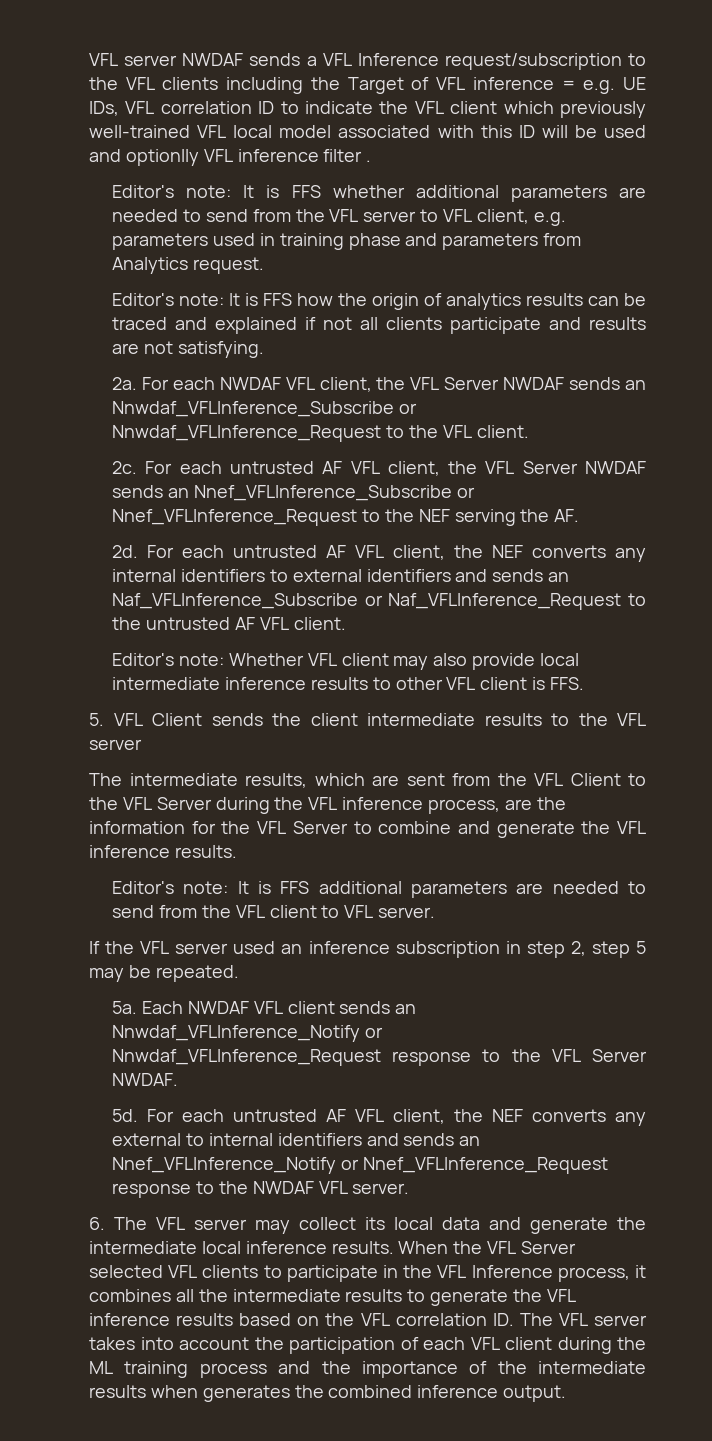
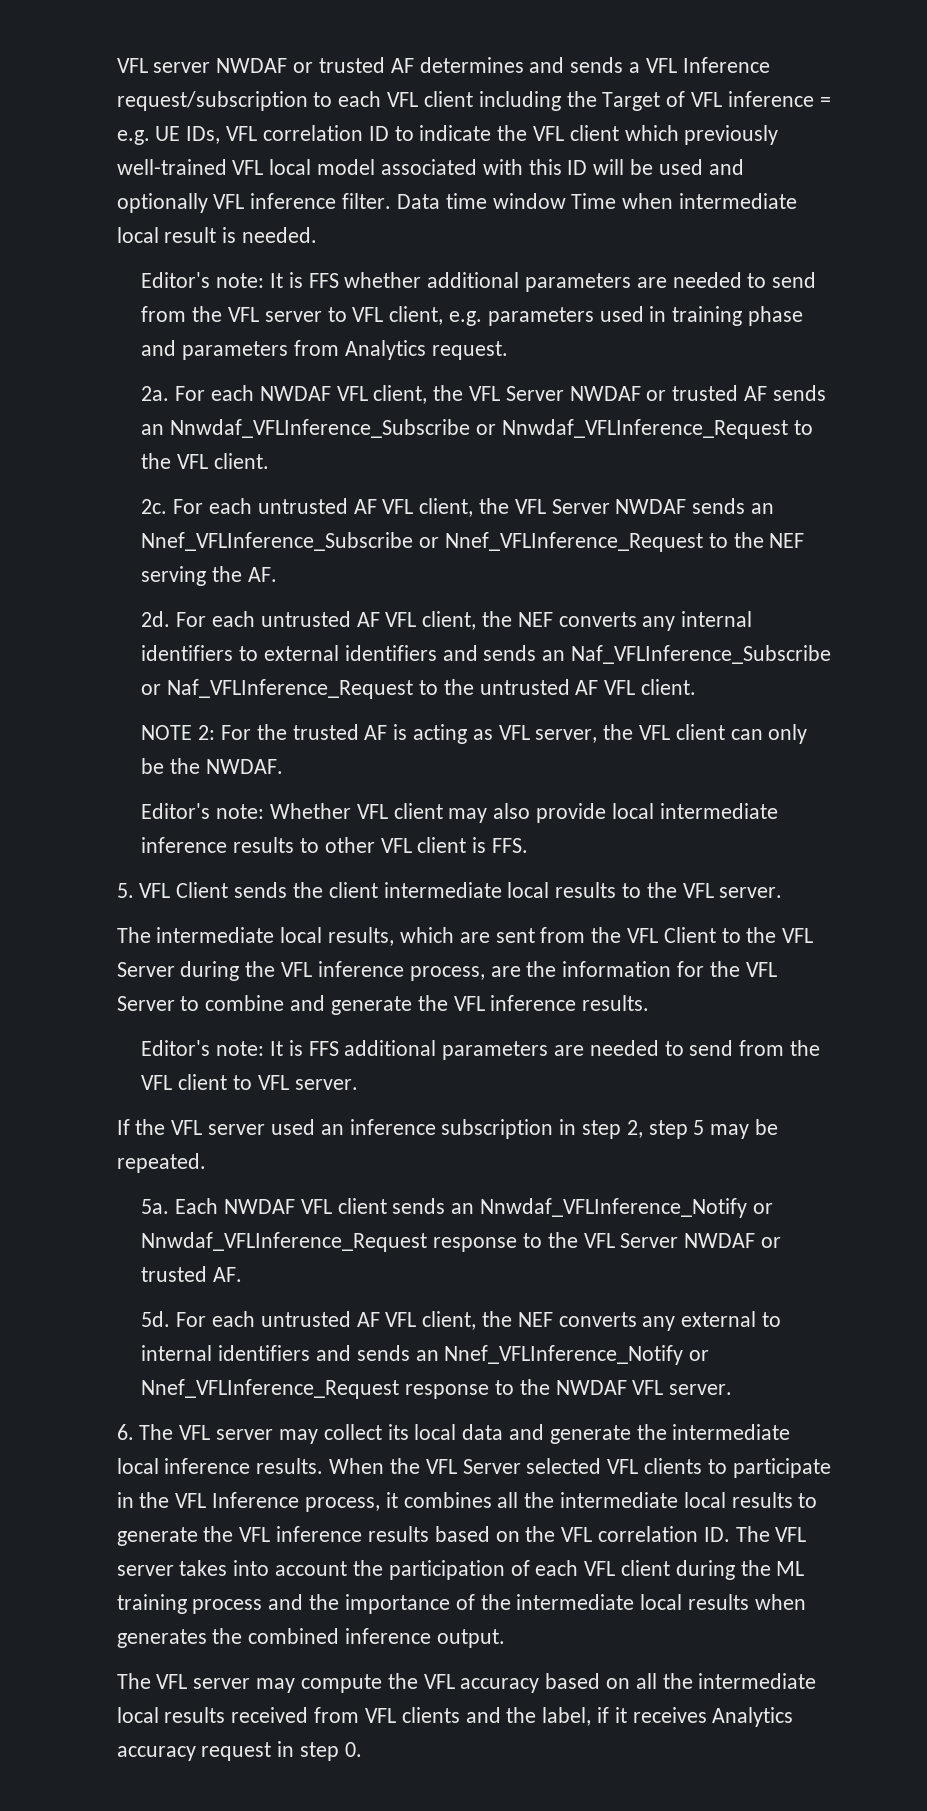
- VFL server NWDAF sends a VFL Inference request/subscription to the VFL clients including the Target of VFL inference = e.g. UE IDs, VFL correlation ID to indicate the VFL client which previously well-trained VFL local model associated with this ID will be used and optionlly VFL inference filter .
+ VFL server NWDAF or trusted AF determines and sends a VFL Inference request/subscription to each VFL client including the Target of VFL inference = e.g. UE IDs, VFL correlation ID to indicate the VFL client which previously well-trained VFL local model associated with this ID will be used and optionally VFL inference filter. Data time window Time when intermediate local result is needed.
- Editor's note: It is FFS how the origin of analytics results can be traced and explained if not all clients participate and results are not satisfying.
- For each NWDAF VFL client, the VFL Server NWDAF sends an Nnwdaf_VFLInference_Subscribe or Nnwdaf_VFLInference_Request to the VFL client.
+ For each NWDAF VFL client, the VFL Server NWDAF or trusted AF sends an Nnwdaf_VFLInference_Subscribe or Nnwdaf_VFLInference_Request to the VFL client.
+ NOTE 2: For the trusted AF is acting as VFL server, the VFL client can only be the NWDAF.
- 5. VFL Client sends the client intermediate results to the VFL server
+ 5. VFL Client sends the client intermediate local results to the VFL server.
- The intermediate results, which are sent from the VFL Client to the VFL Server during the VFL inference process, are the information for the VFL Server to combine and generate the VFL inference results.
+ The intermediate local results, which are sent from the VFL Client to the VFL Server during the VFL inference process, are the information for the VFL Server to combine and generate the VFL inference results.
- Each NWDAF VFL client sends an Nnwdaf_VFLInference_Notify or Nnwdaf_VFLInference_Request response to the VFL Server NWDAF.
+ Each NWDAF VFL client sends an Nnwdaf_VFLInference_Notify or Nnwdaf_VFLInference_Request response to the VFL Server NWDAF or trusted AF.
- When the VFL Server selected VFL clients to participate in the VFL Inference process, it combines all the intermediate results to generate the VFL inference results based on the VFL correlation ID. The VFL server takes into account the participation of each VFL client during the ML training process and the importance of the intermediate results when generates the combined inference output.
+ When the VFL Server selected VFL clients to participate in the VFL Inference process, it combines all the intermediate local results to generate the VFL inference results based on the VFL correlation ID. The VFL server takes into account the participation of each VFL client during the ML training process and the importance of the intermediate local results when generates the combined inference output.
+ The VFL server may compute the VFL accuracy based on all the intermediate local results received from VFL clients and the label, if it receives Analytics accuracy request in step 0.

